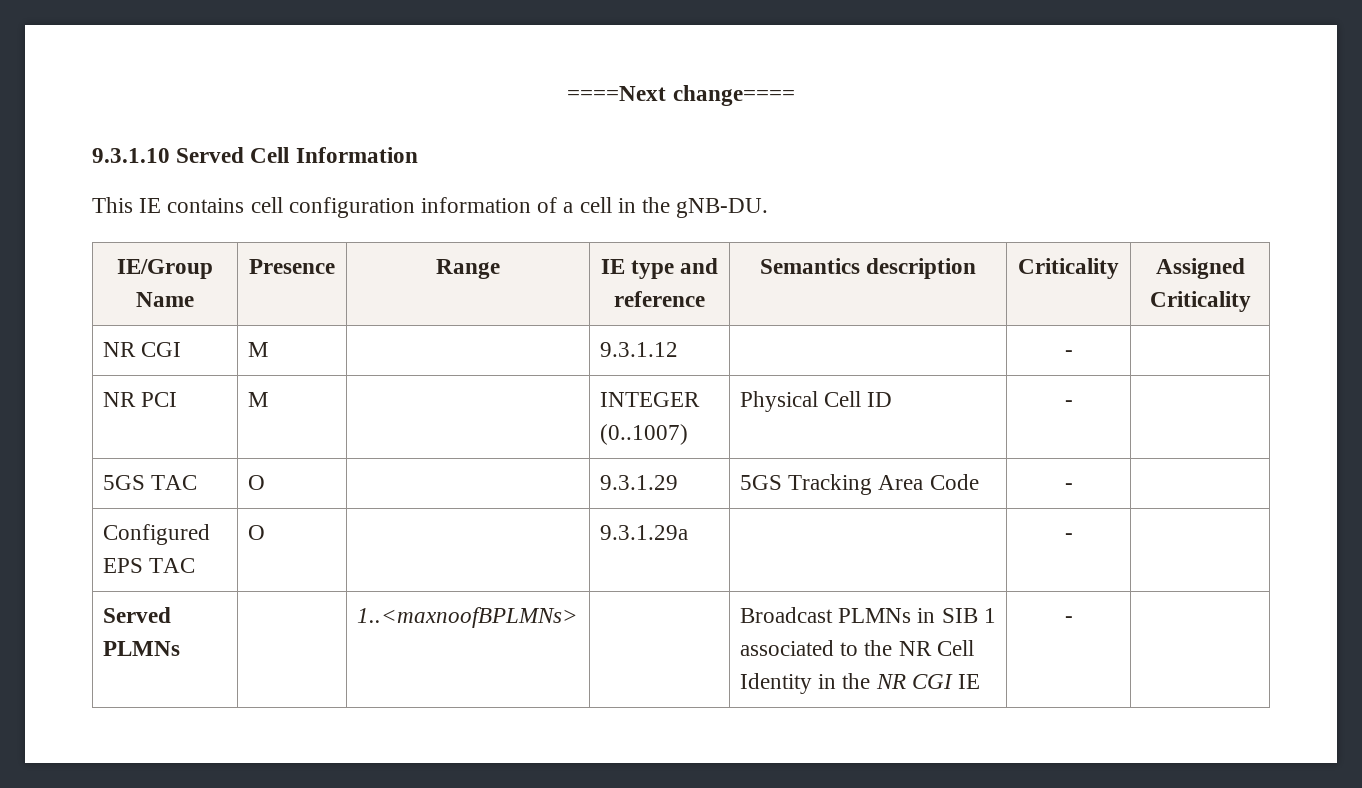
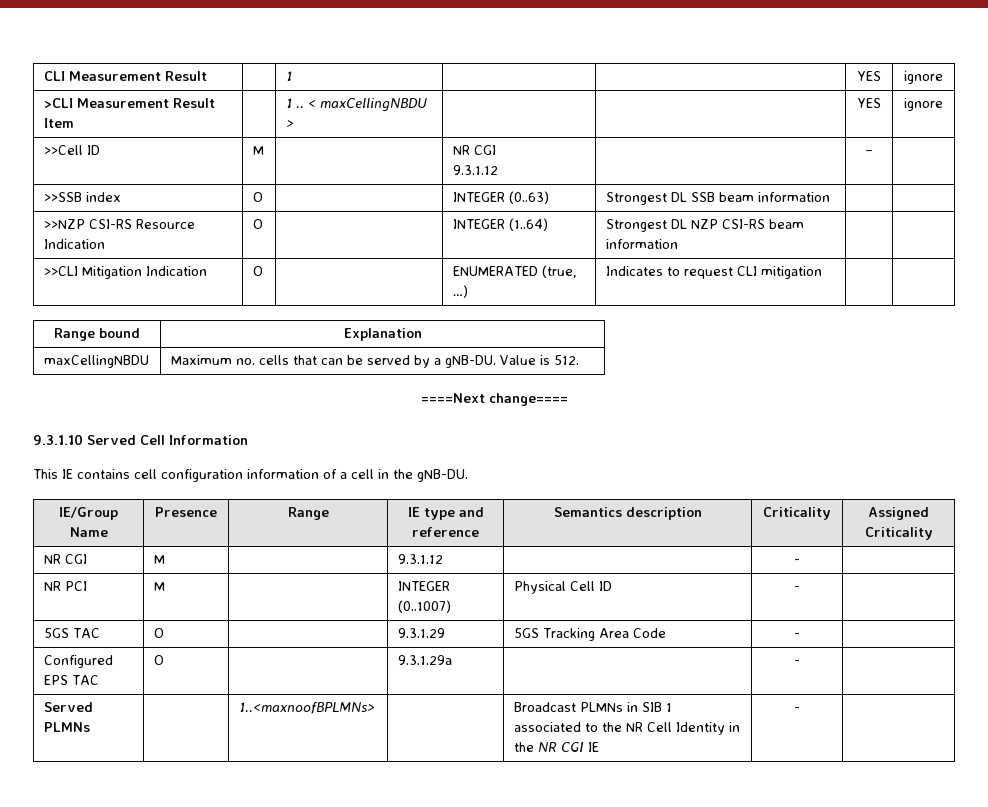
+ CLI Measurement Result | | 1 | | | YES | ignore
+ >CLI Measurement Result Item | | 1 .. < maxCellingNBDU > | | | YES | ignore
+ >>Cell ID | M | | NR CGI
+ 9.3.1.12 | | – |
+ >>SSB index | O | | INTEGER (0..63) | Strongest DL SSB beam information | |
+ >>NZP CSI-RS Resource Indication | O | | INTEGER (1..64) | Strongest DL NZP CSI-RS beam information | |
+ >>CLI Mitigation Indication | O | | ENUMERATED (true, …) | Indicates to request CLI mitigation | |
+ Range bound | Explanation
+ maxCellingNBDU | Maximum no. cells that can be served by a gNB-DU. Value is 512.

